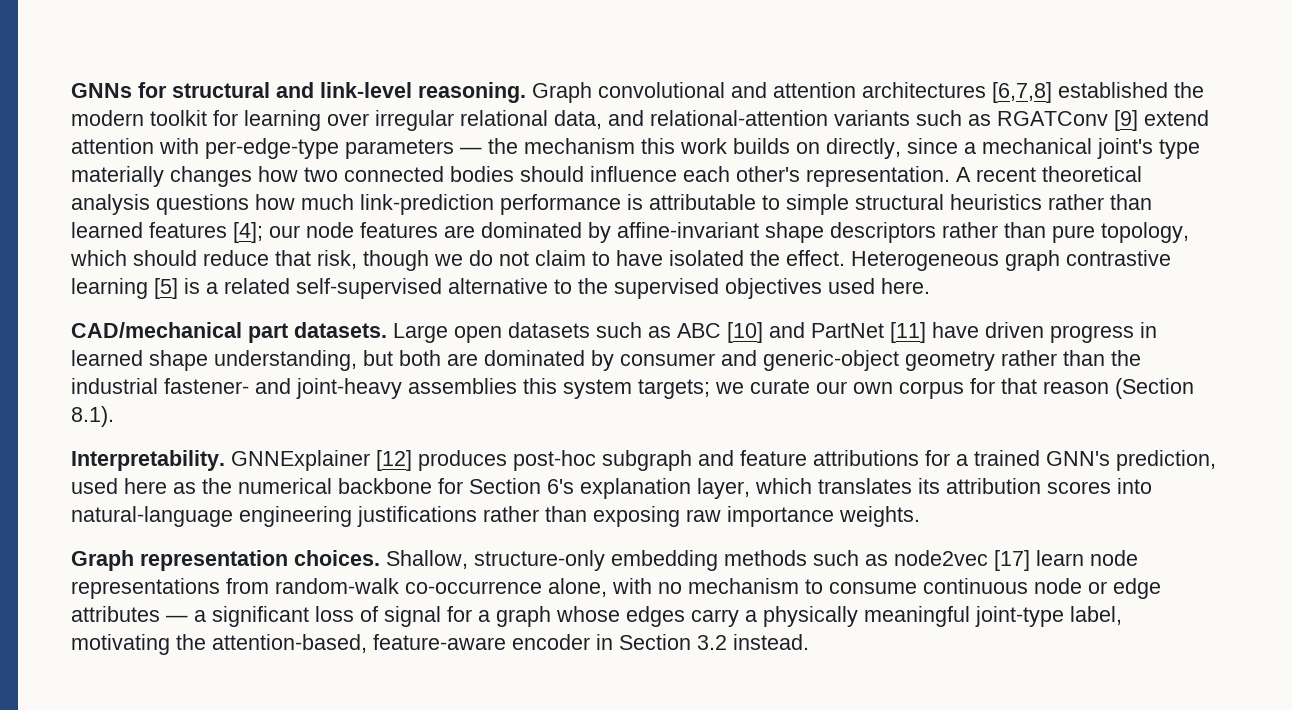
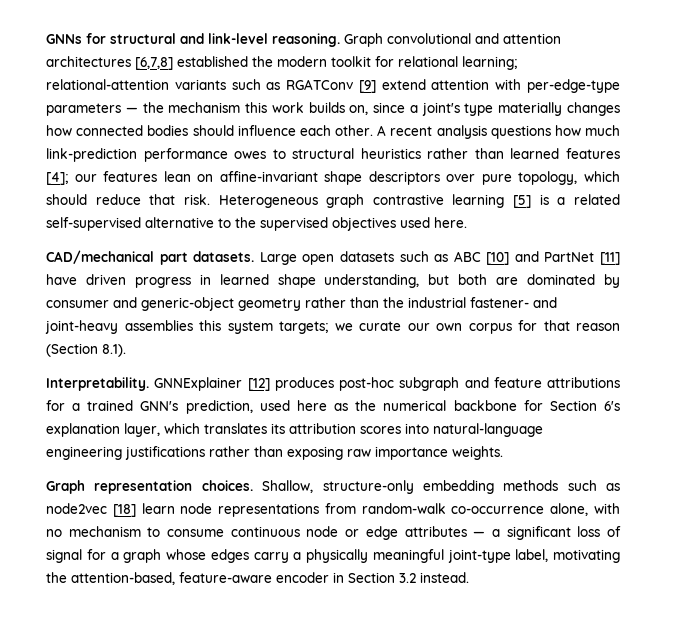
- Graph convolutional and attention architectures [6,7,8] established the modern toolkit for learning over irregular relational data, and relational-attention variants such as RGATConv [9] extend attention with per-edge-type parameters — the mechanism this work builds on directly, since a mechanical joint's type materially changes how two connected bodies should influence each other's representation.
+ Graph convolutional and attention architectures [6,7,8] established the modern toolkit for relational learning; relational-attention variants such as RGATConv [9] extend attention with per-edge-type parameters — the mechanism this work builds on, since a joint's type materially changes how connected bodies should influence each other.
- A recent theoretical analysis questions how much link-prediction performance is attributable to simple structural heuristics rather than learned features [4]; our node features are dominated by affine-invariant shape descriptors rather than pure topology, which should reduce that risk, though we do not claim to have isolated the effect.
+ A recent analysis questions how much link-prediction performance owes to structural heuristics rather than learned features [4]; our features lean on affine-invariant shape descriptors over pure topology, which should reduce that risk.
- Shallow, structure-only embedding methods such as node2vec [17] learn node representations from random-walk co-occurrence alone, with no mechanism to consume continuous node or edge attributes — a significant loss of signal for a graph whose edges carry a physically meaningful joint-type label, motivating the attention-based, feature-aware encoder in Section 3.2 instead.
+ Shallow, structure-only embedding methods such as node2vec [18] learn node representations from random-walk co-occurrence alone, with no mechanism to consume continuous node or edge attributes — a significant loss of signal for a graph whose edges carry a physically meaningful joint-type label, motivating the attention-based, feature-aware encoder in Section 3.2 instead.

